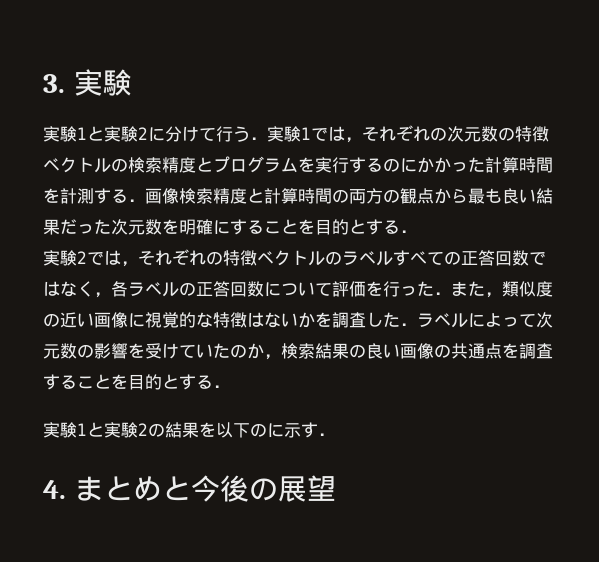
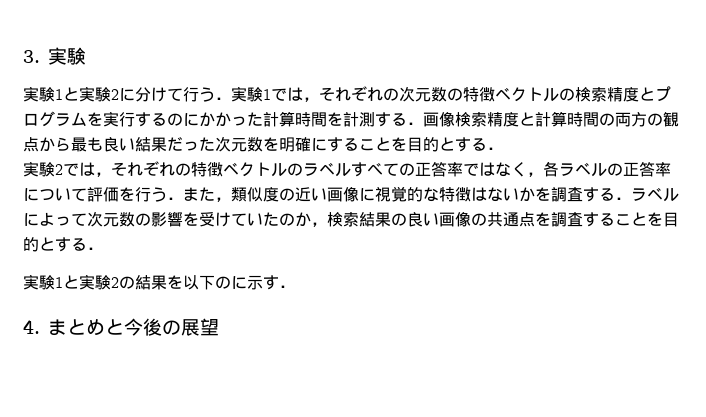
- 実験2では，それぞれの特徴ベクトルのラベルすべての正答回数ではなく，各ラベルの正答回数について評価を行った．また，類似度の近い画像に視覚的な特徴はないかを調査した．ラベルによって次元数の影響を受けていたのか，検索結果の良い画像の共通点を調査することを目的とする．
+ 実験2では，それぞれの特徴ベクトルのラベルすべての正答率ではなく，各ラベルの正答率について評価を行う．また，類似度の近い画像に視覚的な特徴はないかを調査する．ラベルによって次元数の影響を受けていたのか，検索結果の良い画像の共通点を調査することを目的とする．

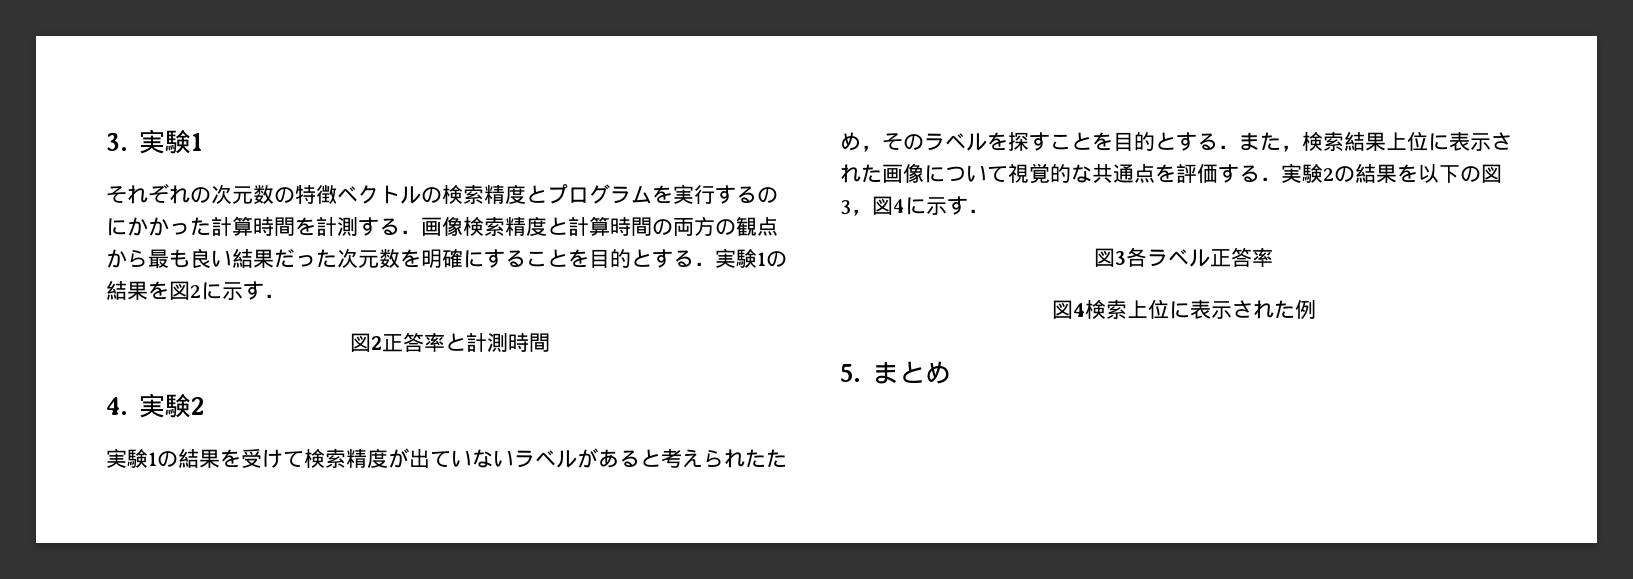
- 3.実験
- 実験1と実験2に分けて行う．実験1では，それぞれの次元数の特徴ベクトルの検索精度とプログラムを実行するのにかかった計算時間を計測する．画像検索精度と計算時間の両方の観点から最も良い結果だった次元数を明確にすることを目的とする．
- 実験2では，それぞれの特徴ベクトルのラベルすべての正答率ではなく，各ラベルの正答率について評価を行う．また，類似度の近い画像に視覚的な特徴はないかを調査する．ラベルによって次元数の影響を受けていたのか，検索結果の良い画像の共通点を調査することを目的とする．
- 実験1と実験2の結果を以下のに示す．
- 4.まとめと今後の展望
+ 3.実験1
+ それぞれの次元数の特徴ベクトルの検索精度とプログラムを実行するのにかかった計算時間を計測する．画像検索精度と計算時間の両方の観点から最も良い結果だった次元数を明確にすることを目的とする．実験1の結果を図2に示す．
+ 図2正答率と計測時間
+ 4.実験2
+ 実験1の結果を受けて検索精度が出ていないラベルがあると考えられたため，そのラベルを探すことを目的とする．また，検索結果上位に表示された画像について視覚的な共通点を評価する．実験2の結果を以下の図3，図4に示す．
+ 図3各ラベル正答率
+ 図4検索上位に表示された例
+ 5.まとめ

